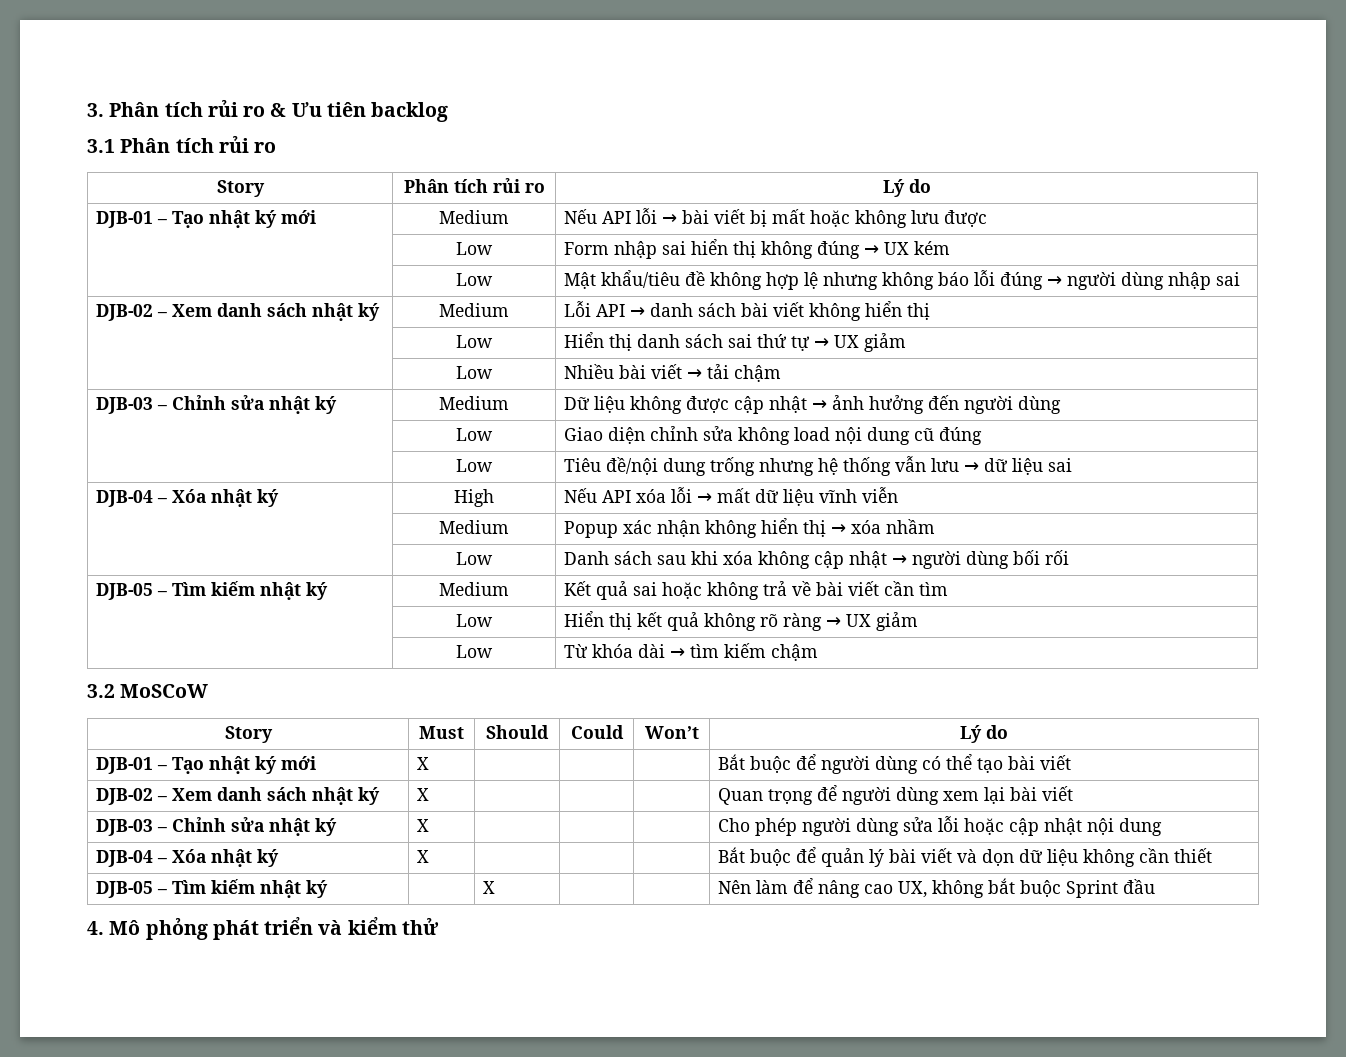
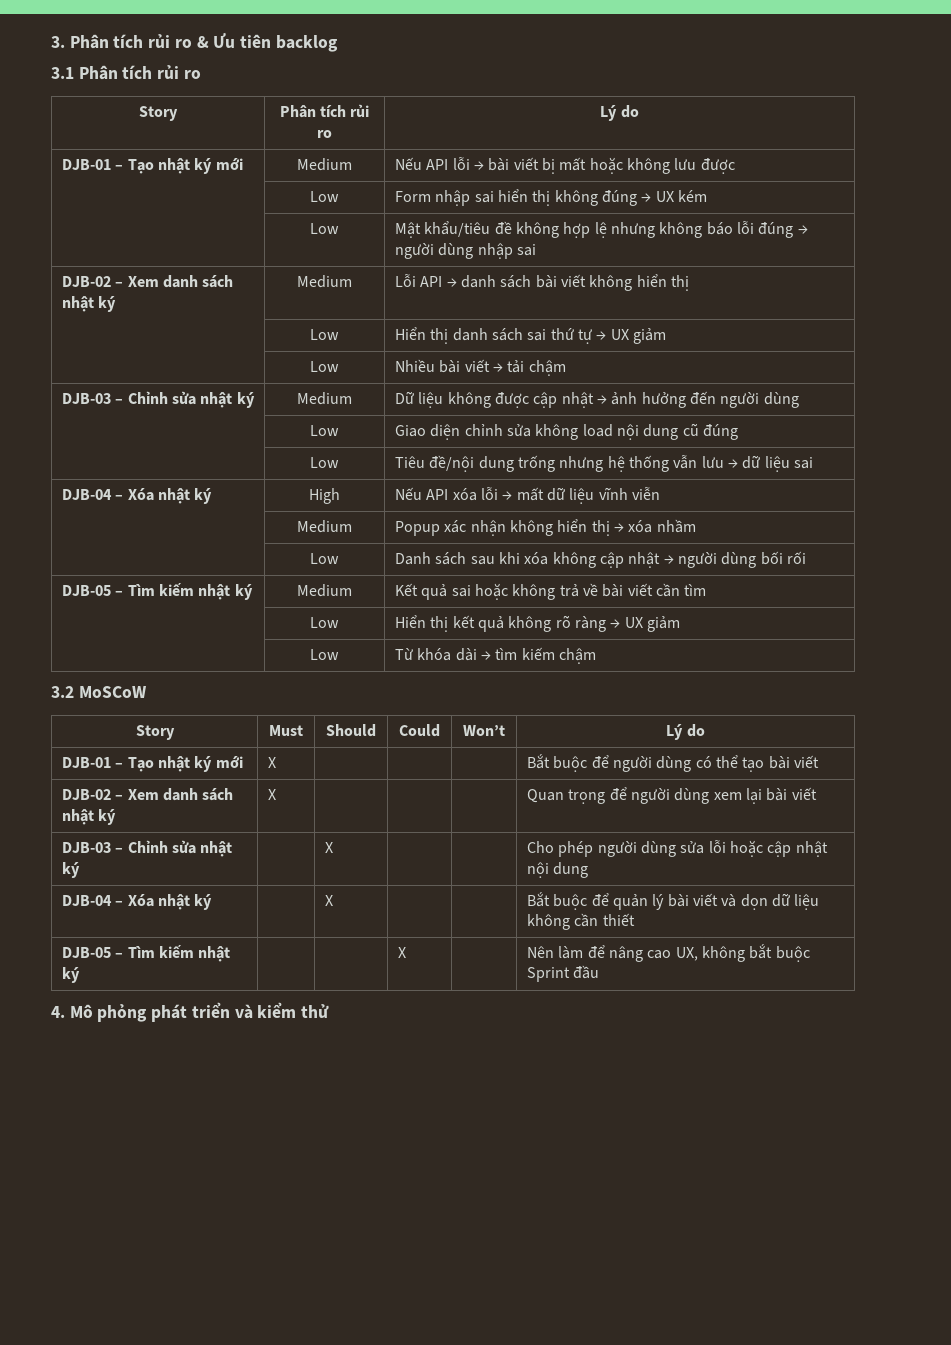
- DJB-03 – Chỉnh sửa nhật ký | X | | | | Cho phép người dùng sửa lỗi hoặc cập nhật nội dung
+ DJB-03 – Chỉnh sửa nhật ký | | X | | | Cho phép người dùng sửa lỗi hoặc cập nhật nội dung
- DJB-04 – Xóa nhật ký | X | | | | Bắt buộc để quản lý bài viết và dọn dữ liệu không cần thiết
+ DJB-04 – Xóa nhật ký | | X | | | Bắt buộc để quản lý bài viết và dọn dữ liệu không cần thiết
- DJB-05 – Tìm kiếm nhật ký | | X | | | Nên làm để nâng cao UX, không bắt buộc Sprint đầu
+ DJB-05 – Tìm kiếm nhật ký | | | X | | Nên làm để nâng cao UX, không bắt buộc Sprint đầu

